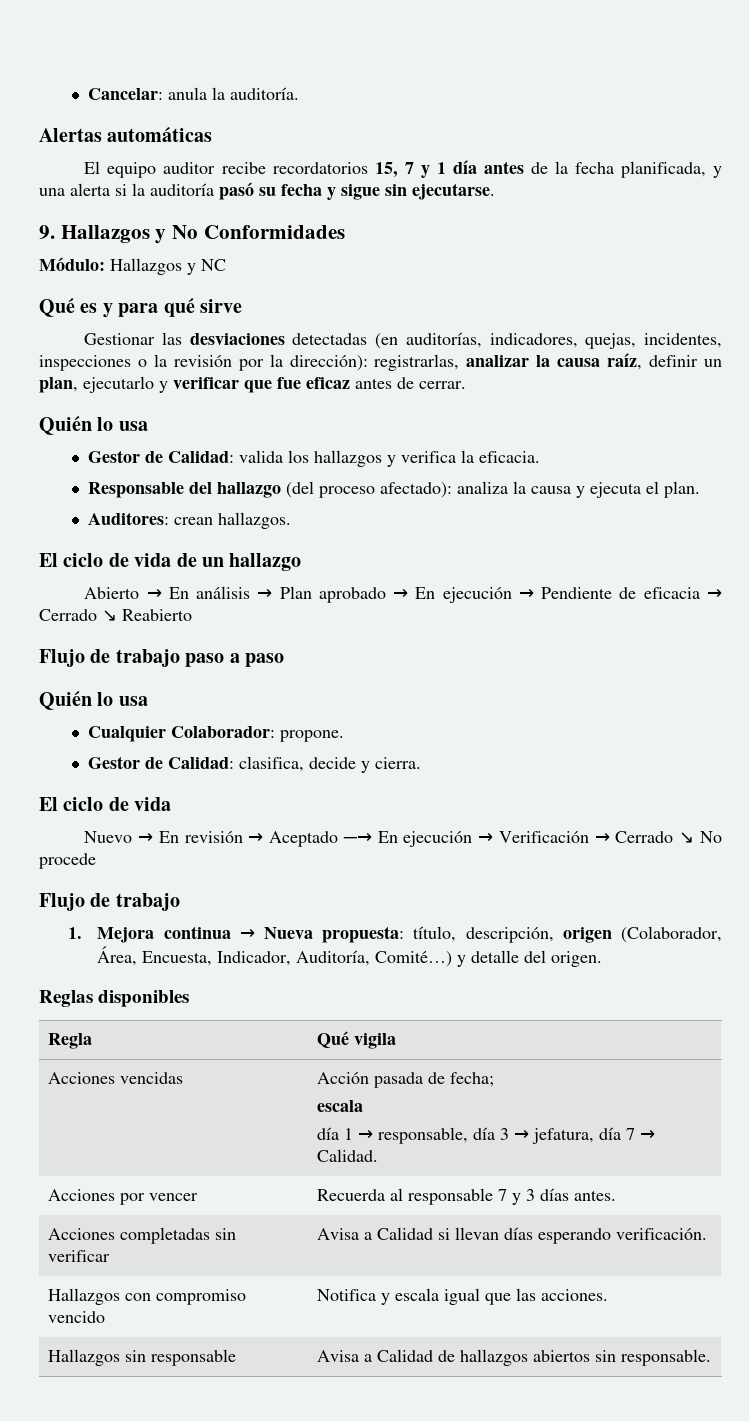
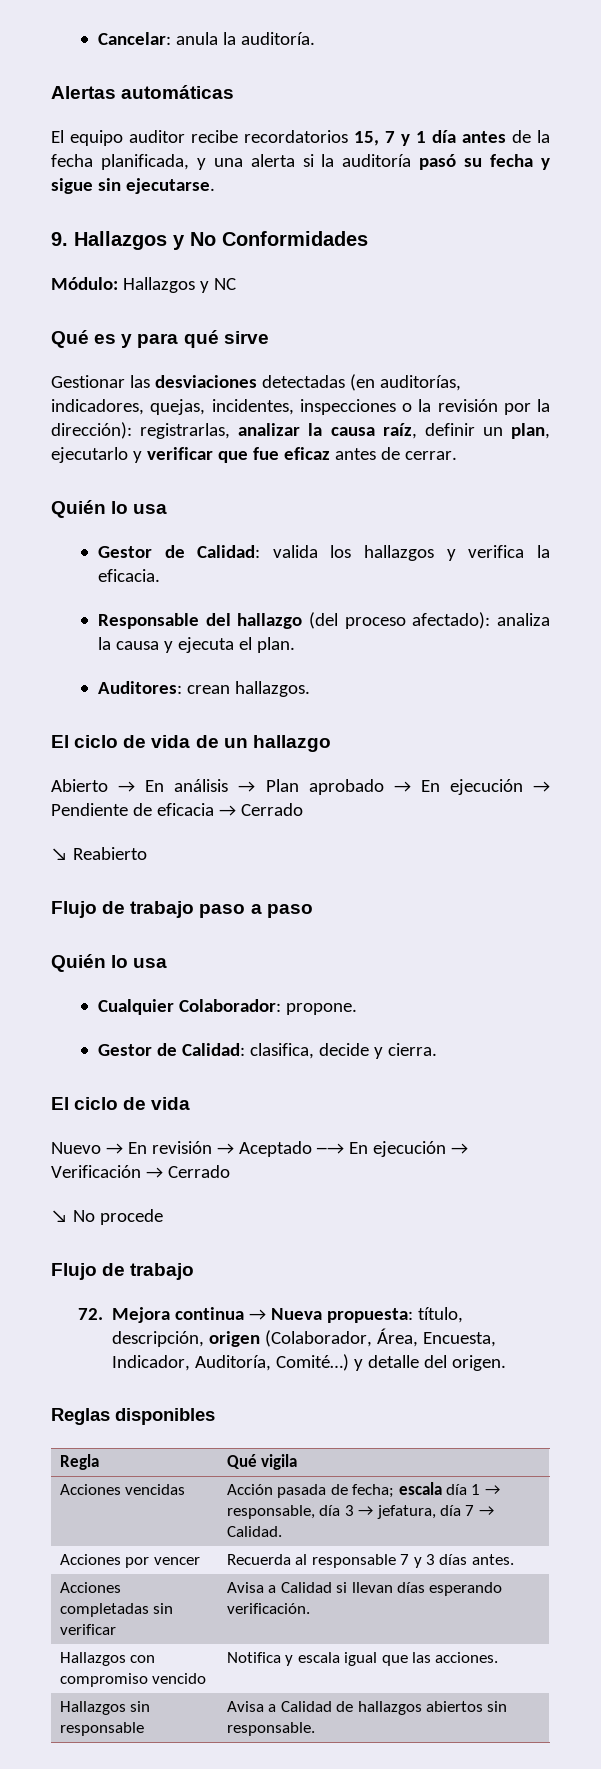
- Abierto → En análisis → Plan aprobado → En ejecución → Pendiente de eficacia → Cerrado ↘ Reabierto
+ Abierto → En análisis → Plan aprobado → En ejecución → Pendiente de eficacia → Cerrado
+ ↘ Reabierto
- Nuevo → En revisión → Aceptado ─→ En ejecución → Verificación → Cerrado ↘ No procede
+ Nuevo → En revisión → Aceptado ─→ En ejecución → Verificación → Cerrado
+ ↘ No procede
- 1. Mejora continua → Nueva propuesta: título, descripción, origen (Colaborador, Área, Encuesta, Indicador, Auditoría, Comité…) y detalle del origen.
+ 72. Mejora continua → Nueva propuesta: título, descripción, origen (Colaborador, Área, Encuesta, Indicador, Auditoría, Comité…) y detalle del origen.
- Acciones vencidas | Acción pasada de fecha;
- escala
- día 1 → responsable, día 3 → jefatura, día 7 → Calidad.
+ Acciones vencidas | Acción pasada de fecha; escala día 1 → responsable, día 3 → jefatura, día 7 → Calidad.

